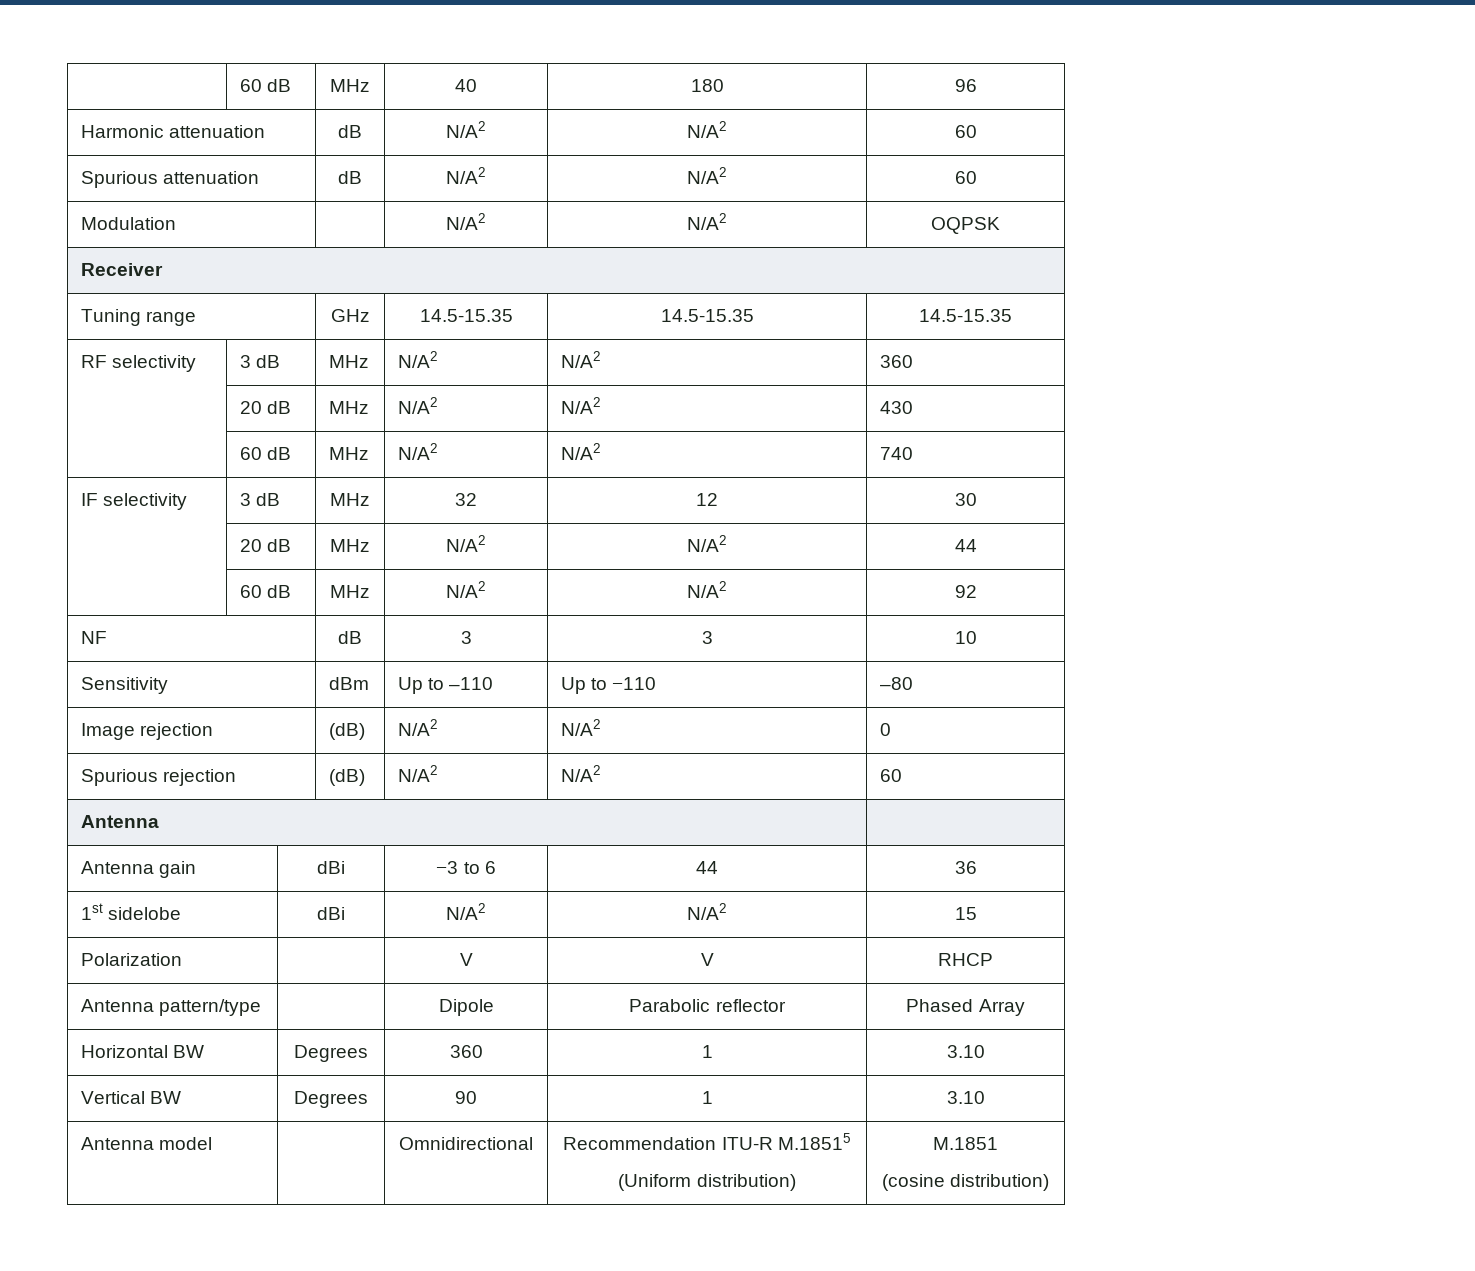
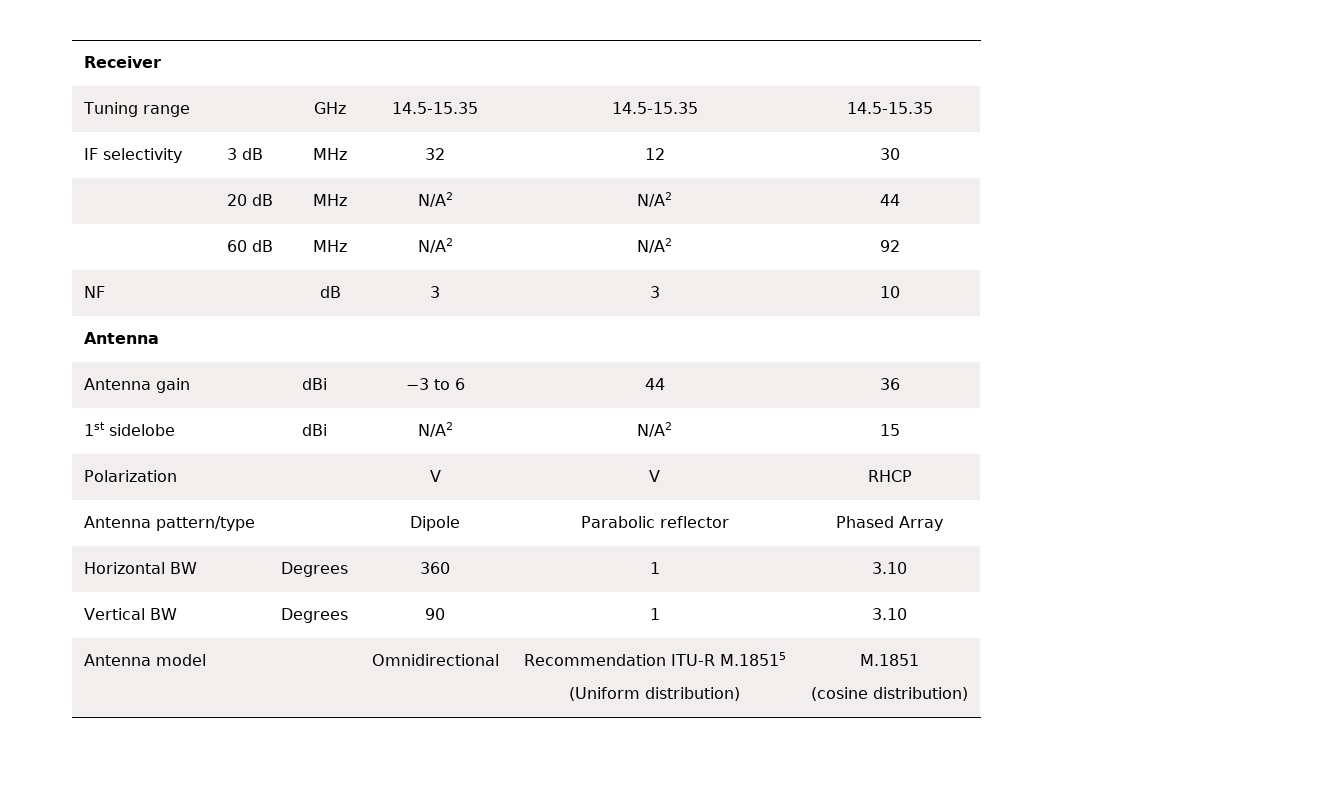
- | 60 dB | MHz | 40 | 180 | 96
- Harmonic attenuation | dB | N/A2 | N/A2 | 60
- Spurious attenuation | dB | N/A2 | N/A2 | 60
- Modulation | | N/A2 | N/A2 | OQPSK
- RF selectivity | 3 dB | MHz | N/A2 | N/A2 | 360
- | 20 dB | MHz | N/A2 | N/A2 | 430
- | 60 dB | MHz | N/A2 | N/A2 | 740
- Sensitivity | dBm | Up to –110 | Up to −110 | –80
- Image rejection | (dB) | N/A2 | N/A2 | 0
- Spurious rejection | (dB) | N/A2 | N/A2 | 60

